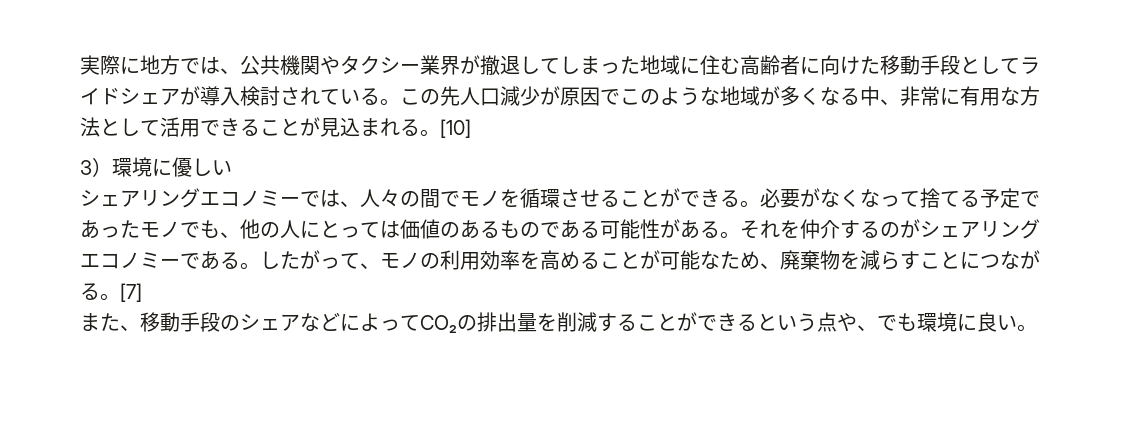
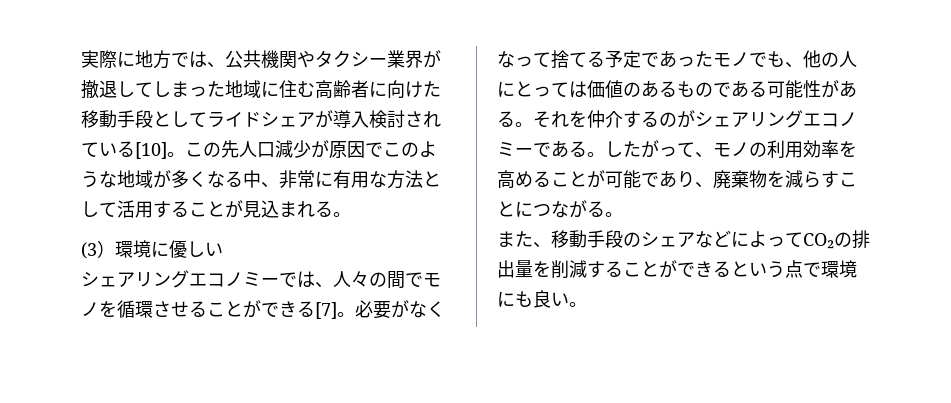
- 実際に地方では、公共機関やタクシー業界が撤退してしまった地域に住む高齢者に向けた移動手段としてライドシェアが導入検討されている。
+ 実際に地方では、公共機関やタクシー業界が撤退してしまった地域に住む高齢者に向けた移動手段としてライドシェアが導入検討されている[10]。
- この先人口減少が原因でこのような地域が多くなる中、非常に有用な方法として活用できることが見込まれる。[10]
- 3）環境に優しい
+ この先人口減少が原因でこのような地域が多くなる中、非常に有用な方法として活用することが見込まれる。
+ (3）環境に優しい
- シェアリングエコノミーでは、人々の間でモノを循環させることができる。
+ シェアリングエコノミーでは、人々の間でモノを循環させることができる[7]。
- したがって、モノの利用効率を高めることが可能なため、廃棄物を減らすことにつながる。[7]
+ したがって、モノの利用効率を高めることが可能であり、廃棄物を減らすことにつながる。
- また、移動手段のシェアなどによってCO₂の排出量を削減することができるという点や、でも環境に良い。
+ また、移動手段のシェアなどによってCO₂の排出量を削減することができるという点で環境にも良い。

